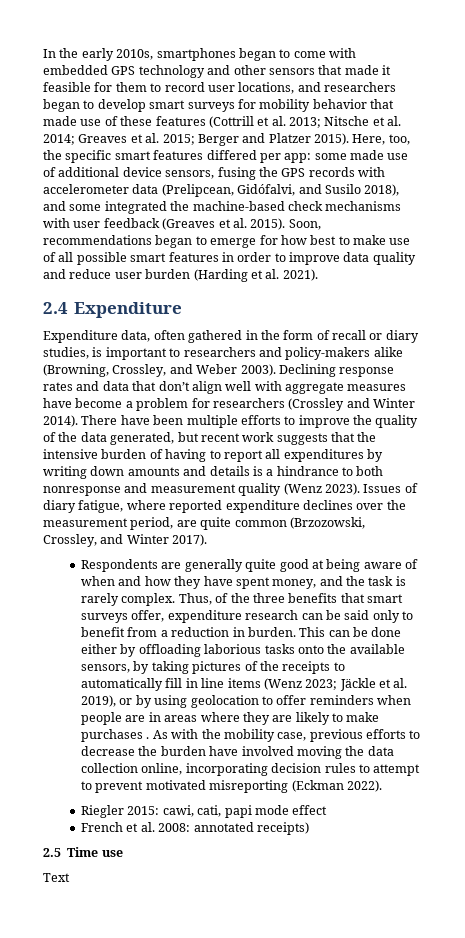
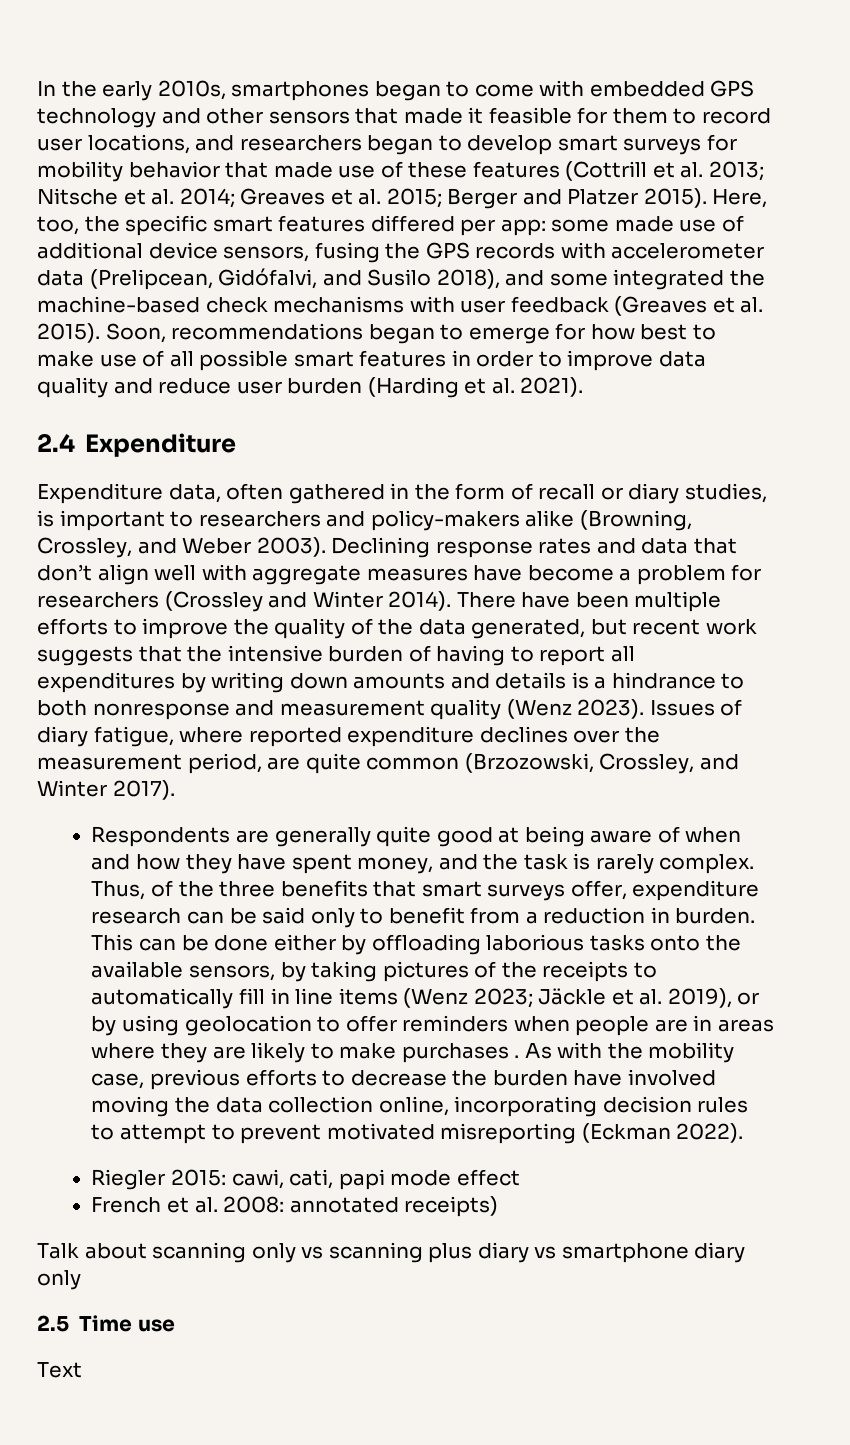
+ Talk about scanning only vs scanning plus diary vs smartphone diary only

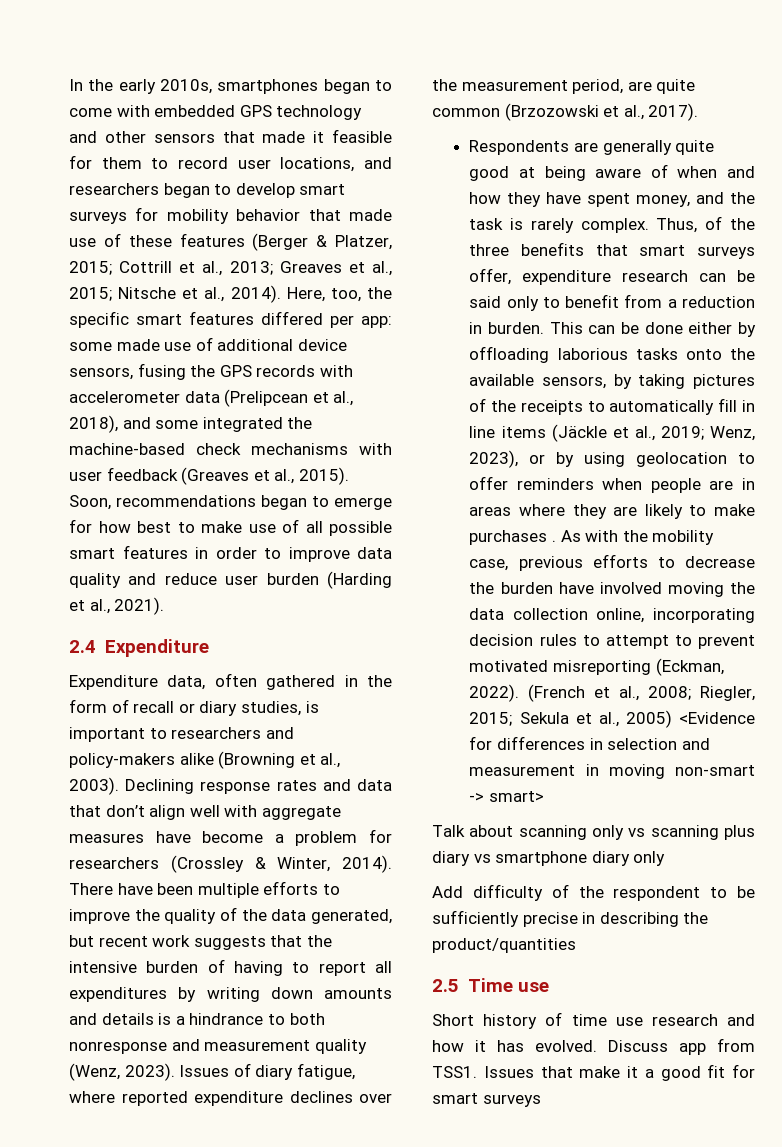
- In the early 2010s, smartphones began to come with embedded GPS technology and other sensors that made it feasible for them to record user locations, and researchers began to develop smart surveys for mobility behavior that made use of these features (Cottrill et al. 2013; Nitsche et al. 2014; Greaves et al. 2015; Berger and Platzer 2015).
+ In the early 2010s, smartphones began to come with embedded GPS technology and other sensors that made it feasible for them to record user locations, and researchers began to develop smart surveys for mobility behavior that made use of these features (Berger & Platzer, 2015; Cottrill et al., 2013; Greaves et al., 2015; Nitsche et al., 2014).
- Here, too, the specific smart features differed per app: some made use of additional device sensors, fusing the GPS records with accelerometer data (Prelipcean, Gidófalvi, and Susilo 2018), and some integrated the machine-based check mechanisms with user feedback (Greaves et al. 2015).
+ Here, too, the specific smart features differed per app: some made use of additional device sensors, fusing the GPS records with accelerometer data (Prelipcean et al., 2018), and some integrated the machine-based check mechanisms with user feedback (Greaves et al., 2015).
- Soon, recommendations began to emerge for how best to make use of all possible smart features in order to improve data quality and reduce user burden (Harding et al. 2021).
+ Soon, recommendations began to emerge for how best to make use of all possible smart features in order to improve data quality and reduce user burden (Harding et al., 2021).
- Expenditure data, often gathered in the form of recall or diary studies, is important to researchers and policy-makers alike (Browning, Crossley, and Weber 2003).
+ Expenditure data, often gathered in the form of recall or diary studies, is important to researchers and policy-makers alike (Browning et al., 2003).
- Declining response rates and data that don’t align well with aggregate measures have become a problem for researchers (Crossley and Winter 2014).
+ Declining response rates and data that don’t align well with aggregate measures have become a problem for researchers (Crossley & Winter, 2014).
- There have been multiple efforts to improve the quality of the data generated, but recent work suggests that the intensive burden of having to report all expenditures by writing down amounts and details is a hindrance to both nonresponse and measurement quality (Wenz 2023).
+ There have been multiple efforts to improve the quality of the data generated, but recent work suggests that the intensive burden of having to report all expenditures by writing down amounts and details is a hindrance to both nonresponse and measurement quality (Wenz, 2023).
- Issues of diary fatigue, where reported expenditure declines over the measurement period, are quite common (Brzozowski, Crossley, and Winter 2017).
+ Issues of diary fatigue, where reported expenditure declines over the measurement period, are quite common (Brzozowski et al., 2017).
- This can be done either by offloading laborious tasks onto the available sensors, by taking pictures of the receipts to automatically fill in line items (Wenz 2023; Jäckle et al. 2019), or by using geolocation to offer reminders when people are in areas where they are likely to make purchases .
+ This can be done either by offloading laborious tasks onto the available sensors, by taking pictures of the receipts to automatically fill in line items (Jäckle et al., 2019; Wenz, 2023), or by using geolocation to offer reminders when people are in areas where they are likely to make purchases .
- As with the mobility case, previous efforts to decrease the burden have involved moving the data collection online, incorporating decision rules to attempt to prevent motivated misreporting (Eckman 2022).
- Riegler 2015: cawi, cati, papi mode effect
- French et al. 2008: annotated receipts)
+ As with the mobility case, previous efforts to decrease the burden have involved moving the data collection online, incorporating decision rules to attempt to prevent motivated misreporting (Eckman, 2022). (French et al., 2008; Riegler, 2015; Sekula et al., 2005) <Evidence for differences in selection and measurement in moving non-smart -> smart>
+ Add difficulty of the respondent to be sufficiently precise in describing the product/quantities
  2.5 Time use
- Text
+ Short history of time use research and how it has evolved. Discuss app from TSS1. Issues that make it a good fit for smart surveys

